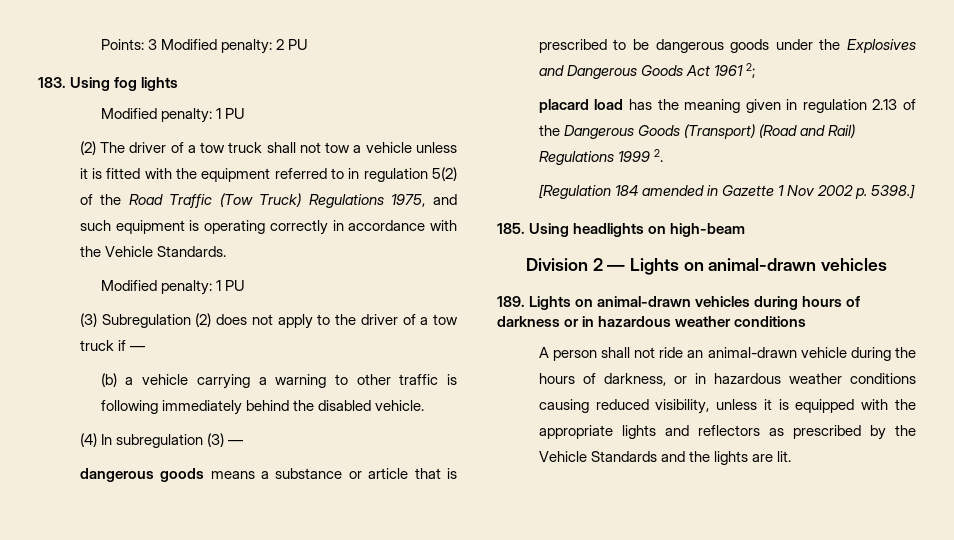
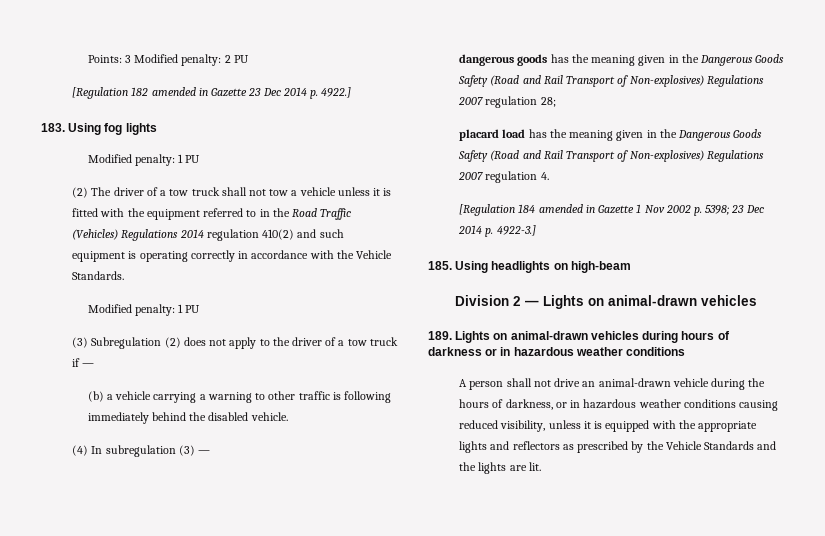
+ [Regulation 182 amended in Gazette 23 Dec 2014 p. 4922.]
- (2) The driver of a tow truck shall not tow a vehicle unless it is fitted with the equipment referred to in regulation 5(2) of the Road Traffic (Tow Truck) Regulations 1975, and such equipment is operating correctly in accordance with the Vehicle Standards.
+ (2) The driver of a tow truck shall not tow a vehicle unless it is fitted with the equipment referred to in the Road Traffic (Vehicles) Regulations 2014 regulation 410(2) and such equipment is operating correctly in accordance with the Vehicle Standards.
- dangerous goods means a substance or article that is prescribed to be dangerous goods under the Explosives and Dangerous Goods Act 1961 2;
+ dangerous goods has the meaning given in the Dangerous Goods Safety (Road and Rail Transport of Non-explosives) Regulations 2007 regulation 28;
- placard load has the meaning given in regulation 2.13 of the Dangerous Goods (Transport) (Road and Rail) Regulations 1999 2.
+ placard load has the meaning given in the Dangerous Goods Safety (Road and Rail Transport of Non-explosives) Regulations 2007 regulation 4.
- [Regulation 184 amended in Gazette 1 Nov 2002 p. 5398.]
+ [Regulation 184 amended in Gazette 1 Nov 2002 p. 5398; 23 Dec 2014 p. 4922-3.]
- A person shall not ride an animal-drawn vehicle during the hours of darkness, or in hazardous weather conditions causing reduced visibility, unless it is equipped with the appropriate lights and reflectors as prescribed by the Vehicle Standards and the lights are lit.
+ A person shall not drive an animal-drawn vehicle during the hours of darkness, or in hazardous weather conditions causing reduced visibility, unless it is equipped with the appropriate lights and reflectors as prescribed by the Vehicle Standards and the lights are lit.

